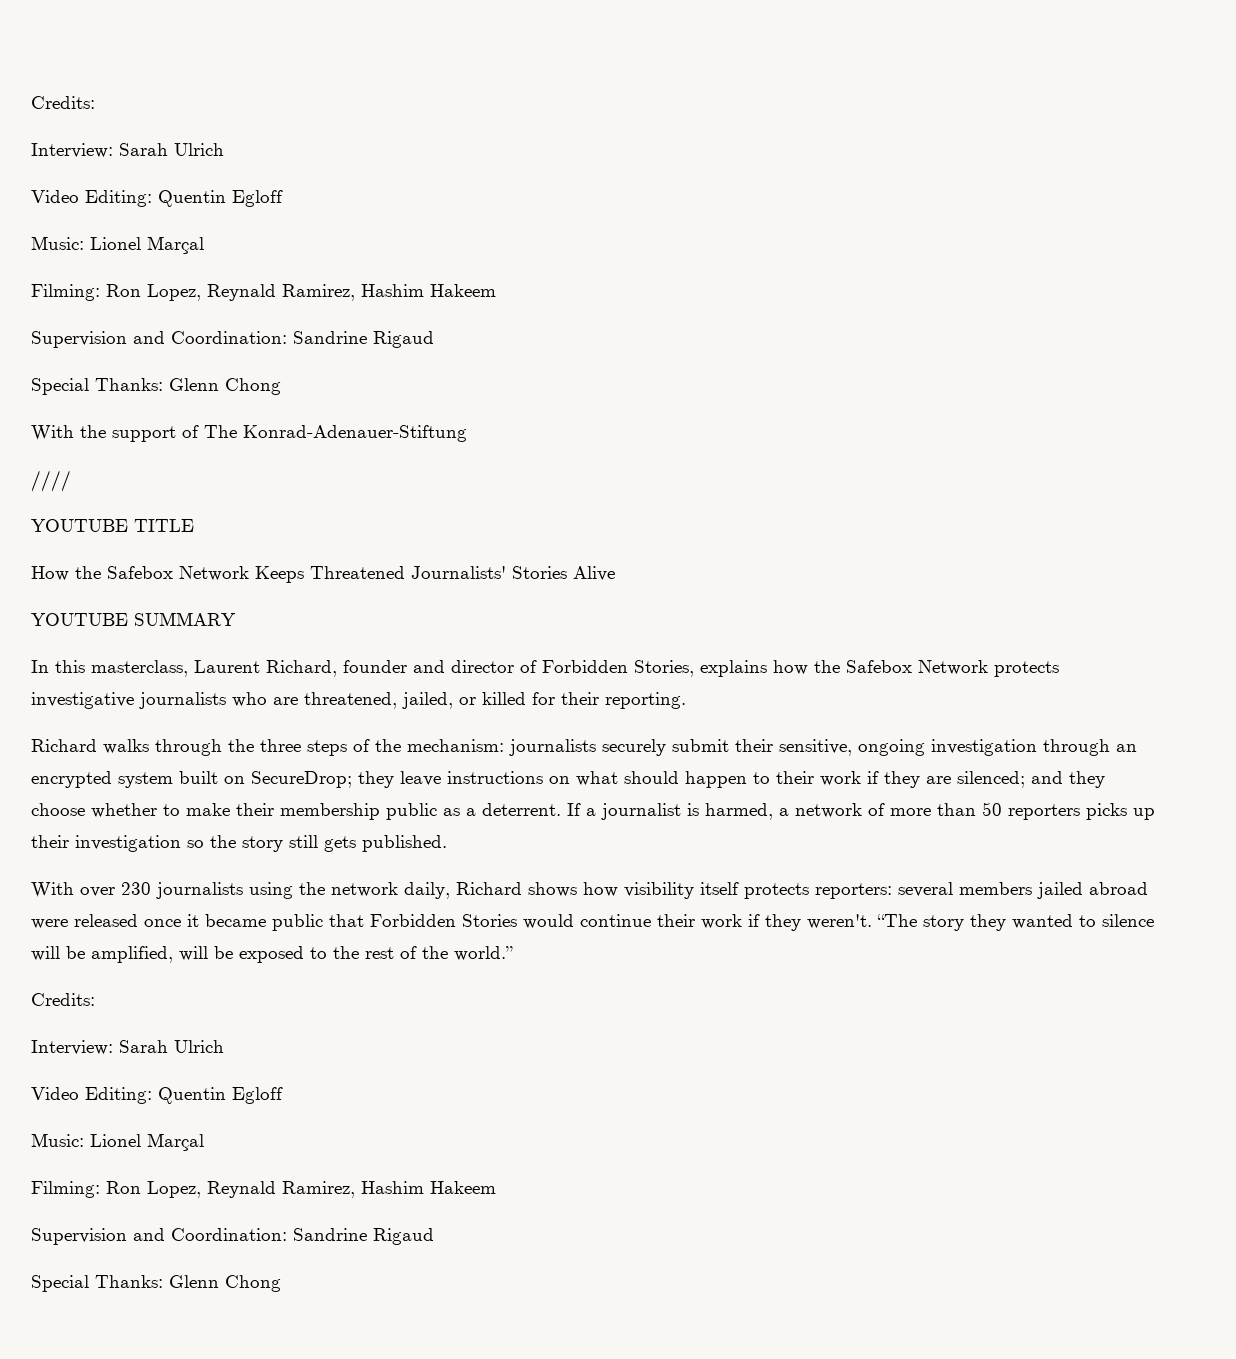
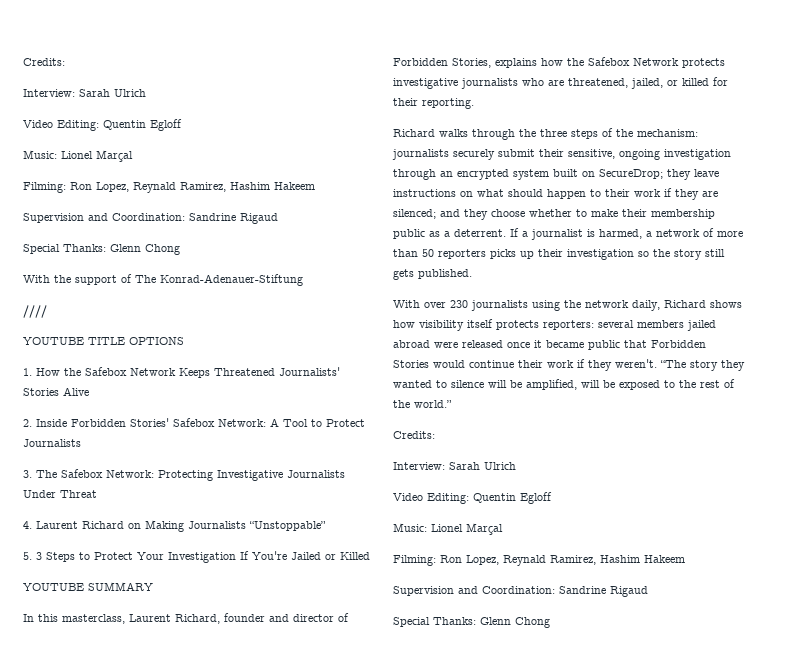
- YOUTUBE TITLE
- How the Safebox Network Keeps Threatened Journalists' Stories Alive
+ YOUTUBE TITLE OPTIONS
+ 1. How the Safebox Network Keeps Threatened Journalists' Stories Alive
+ 2. Inside Forbidden Stories' Safebox Network: A Tool to Protect Journalists
+ 3. The Safebox Network: Protecting Investigative Journalists Under Threat
+ 4. Laurent Richard on Making Journalists “Unstoppable”
+ 5. 3 Steps to Protect Your Investigation If You're Jailed or Killed

